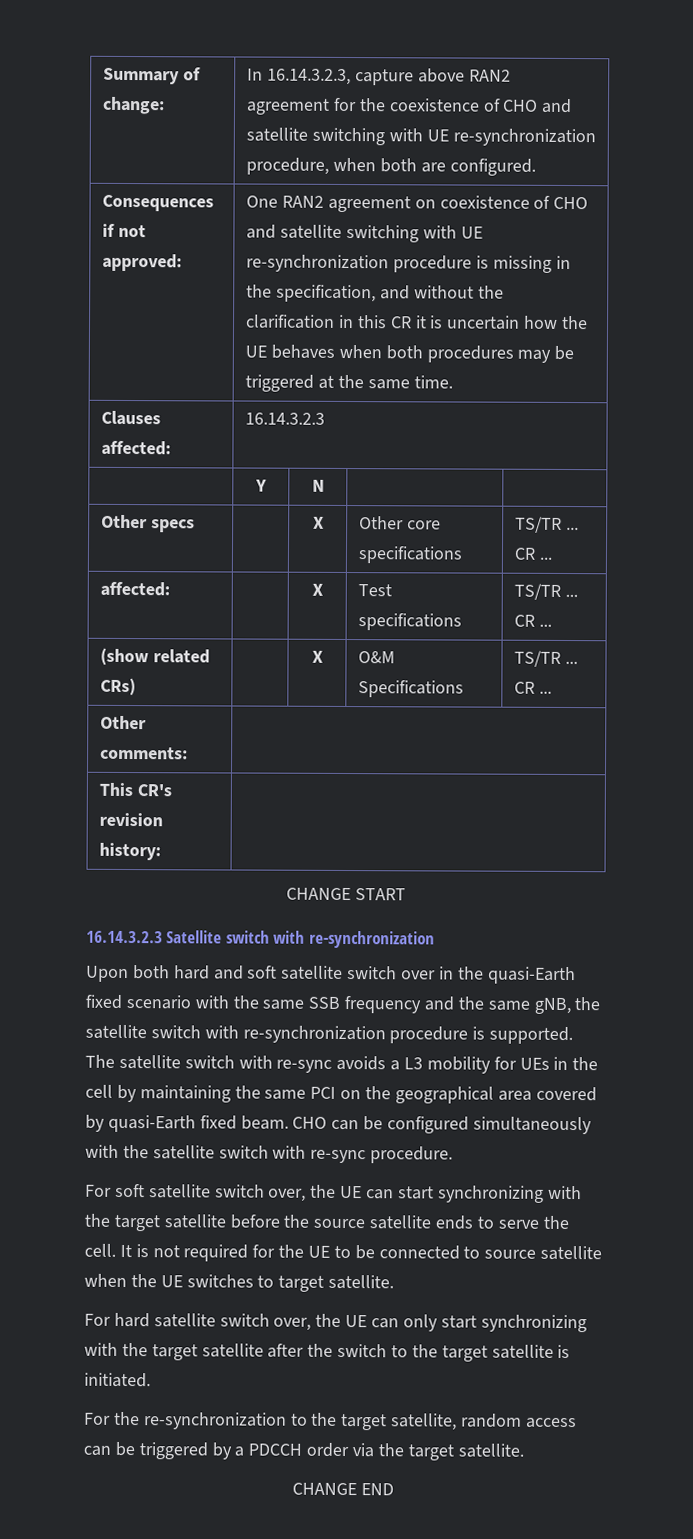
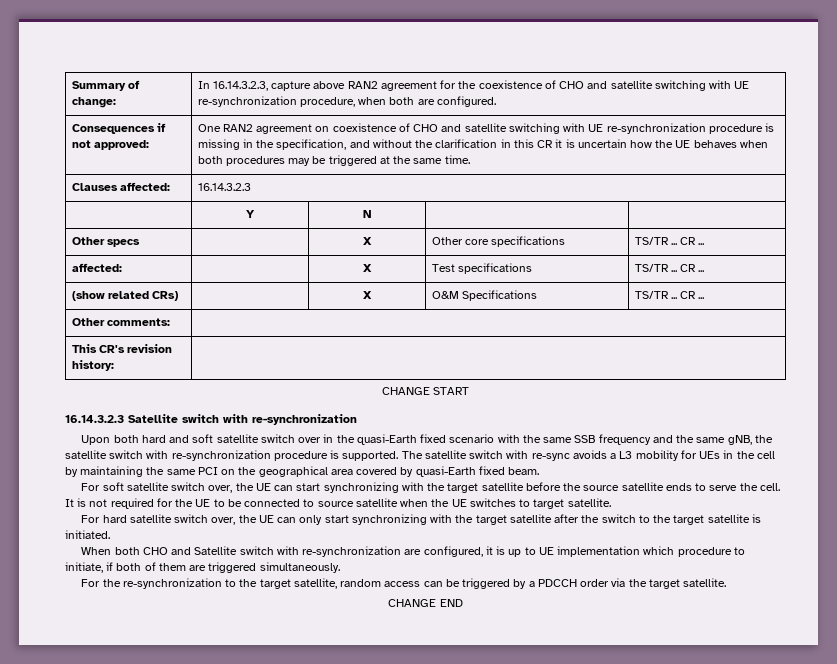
- CHO can be configured simultaneously with the satellite switch with re-sync procedure.
+ When both CHO and Satellite switch with re-synchronization are configured, it is up to UE implementation which procedure to initiate, if both of them are triggered simultaneously.

